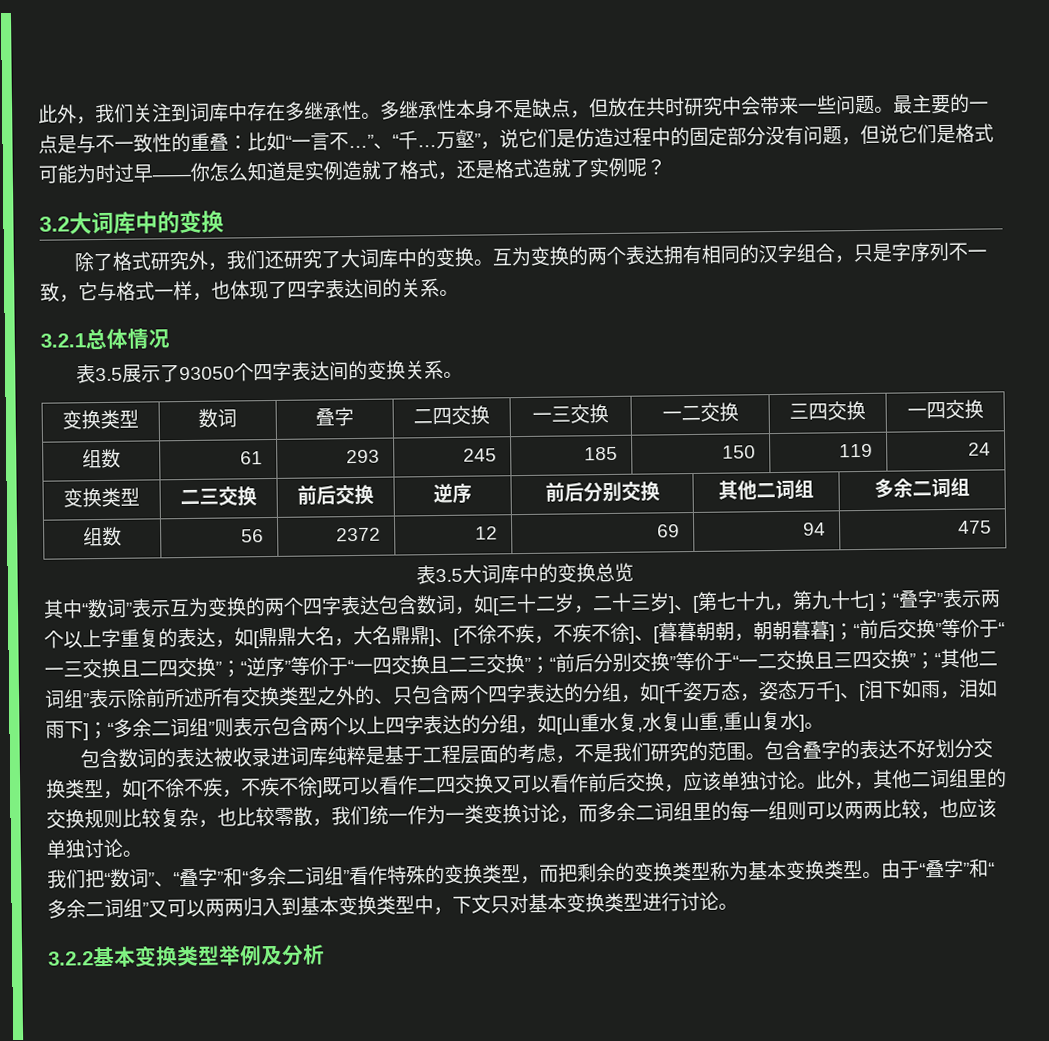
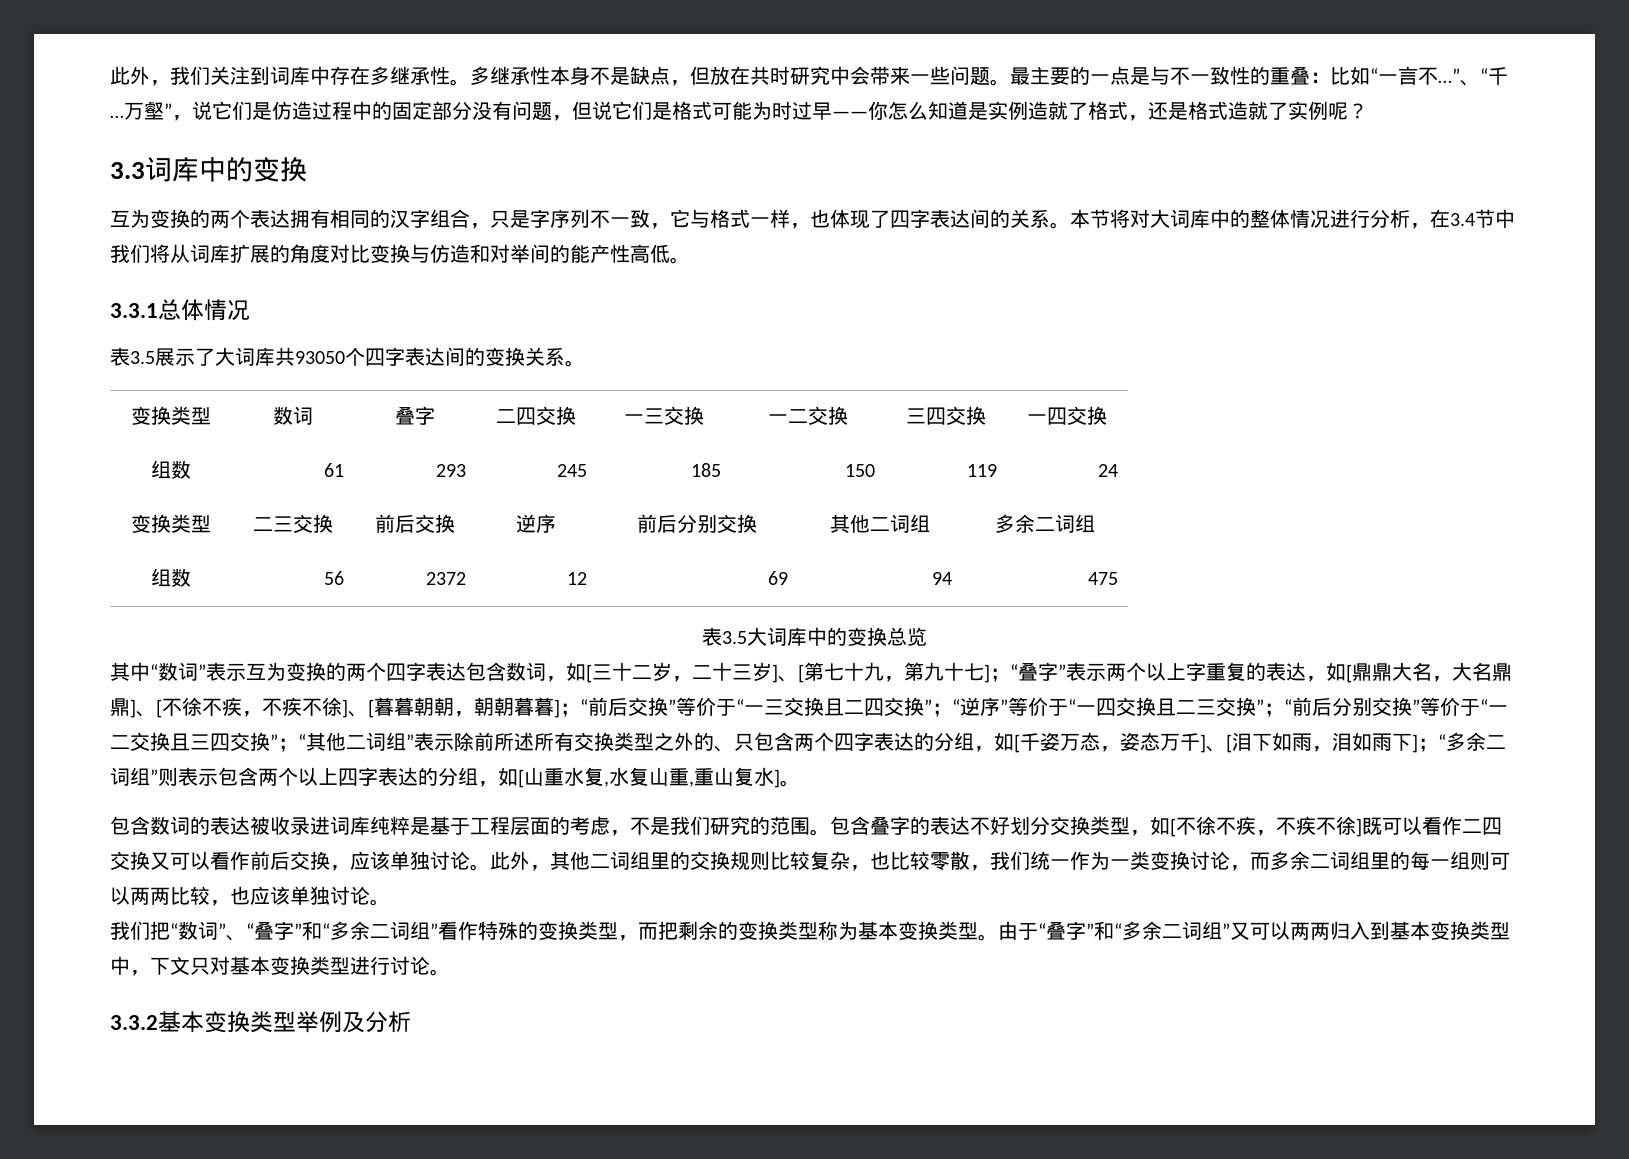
- 3.2大词库中的变换
+ 3.3词库中的变换
- 除了格式研究外，我们还研究了大词库中的变换。互为变换的两个表达拥有相同的汉字组合，只是字序列不一致，它与格式一样，也体现了四字表达间的关系。
- 3.2.1总体情况
+ 互为变换的两个表达拥有相同的汉字组合，只是字序列不一致，它与格式一样，也体现了四字表达间的关系。本节将对大词库中的整体情况进行分析，在3.4节中我们将从词库扩展的角度对比变换与仿造和对举间的能产性高低。
+ 3.3.1总体情况
- 表3.5展示了93050个四字表达间的变换关系。
+ 表3.5展示了大词库共93050个四字表达间的变换关系。
- 3.2.2基本变换类型举例及分析
+ 3.3.2基本变换类型举例及分析

